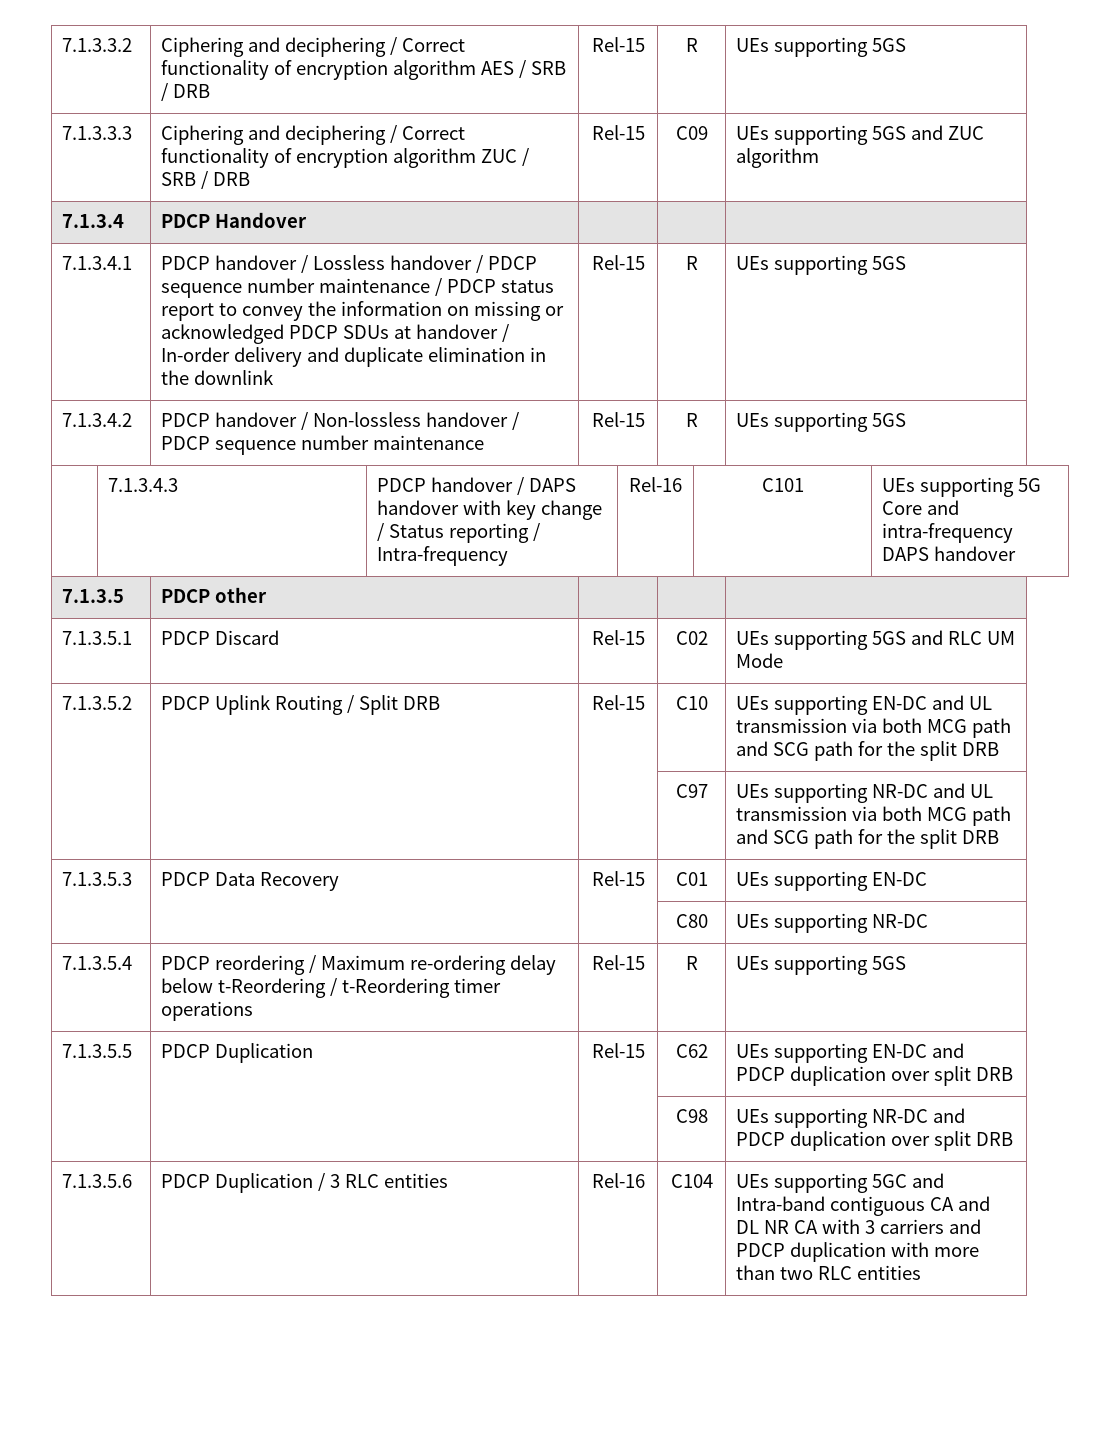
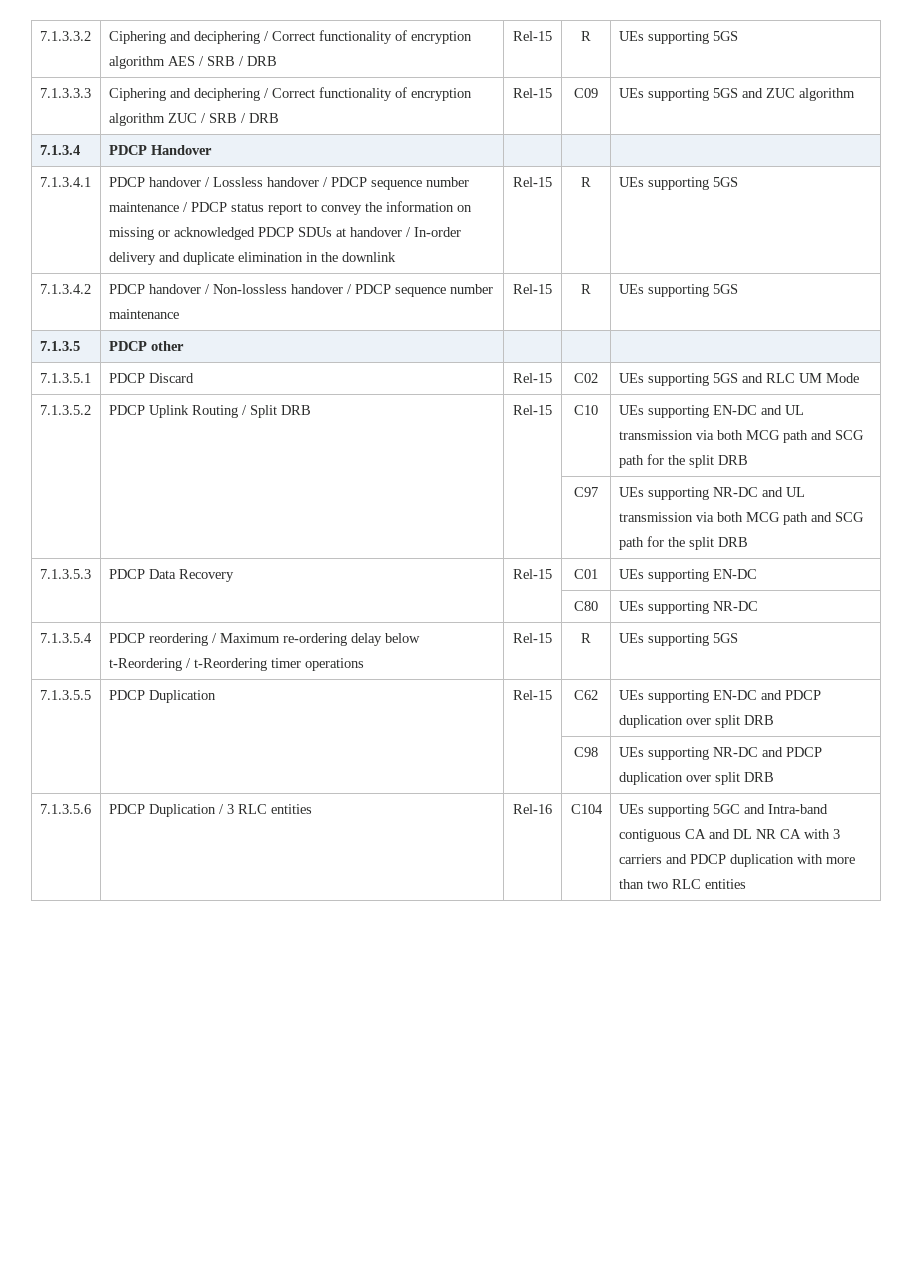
- | 7.1.3.4.3 | PDCP handover / DAPS handover with key change / Status reporting / Intra-frequency | Rel-16 | C101 | UEs supporting 5G Core and intra-frequency DAPS handover

